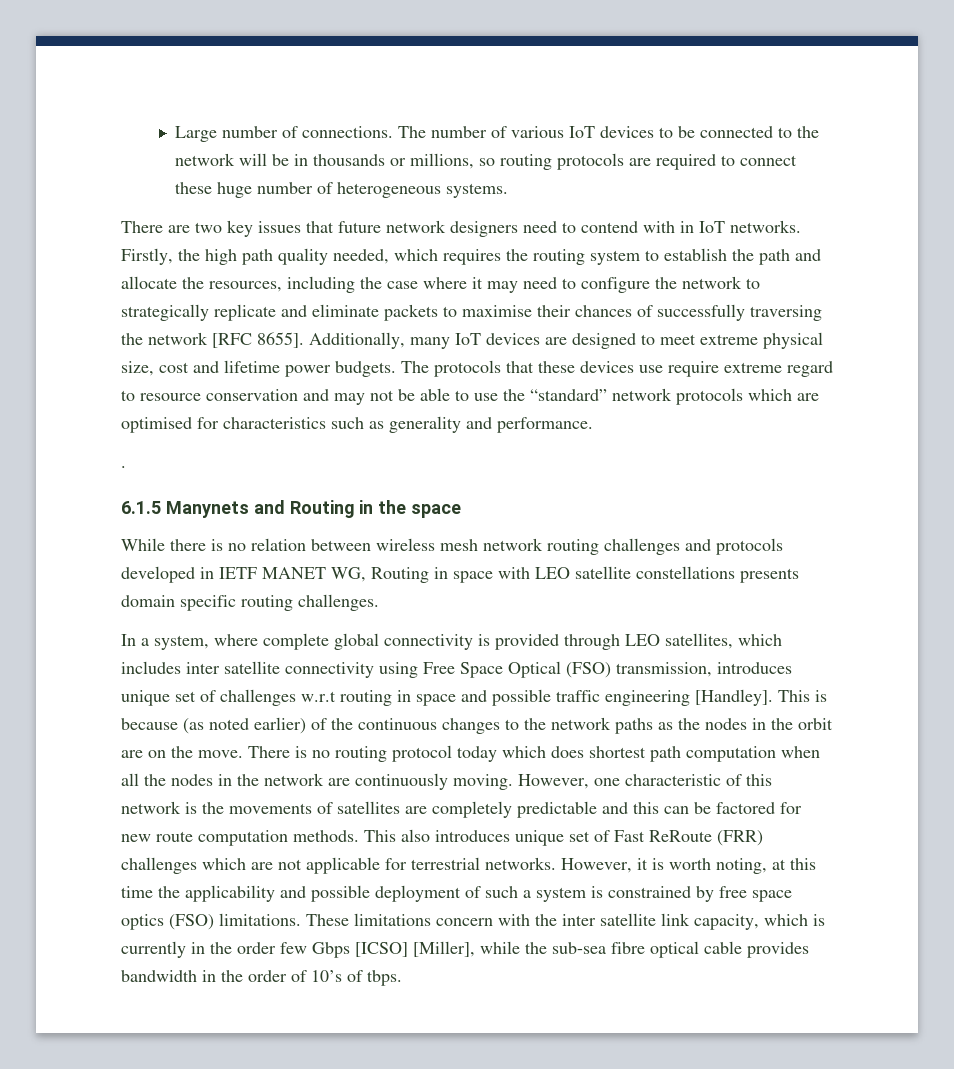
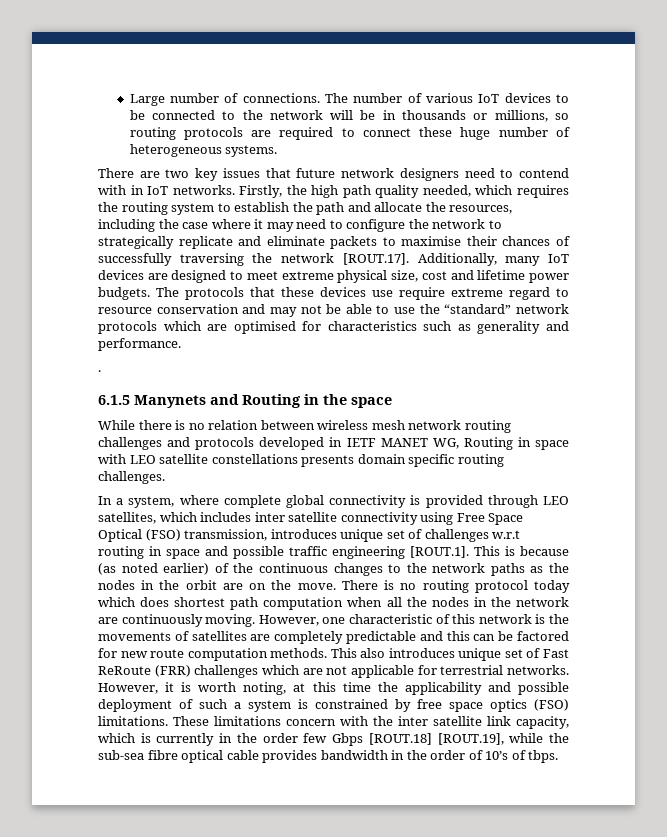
- Firstly, the high path quality needed, which requires the routing system to establish the path and allocate the resources, including the case where it may need to configure the network to strategically replicate and eliminate packets to maximise their chances of successfully traversing the network [RFC 8655]. Additionally, many IoT devices are designed to meet extreme physical size, cost and lifetime power budgets.
+ Firstly, the high path quality needed, which requires the routing system to establish the path and allocate the resources, including the case where it may need to configure the network to strategically replicate and eliminate packets to maximise their chances of successfully traversing the network [ROUT.17]. Additionally, many IoT devices are designed to meet extreme physical size, cost and lifetime power budgets.
- In a system, where complete global connectivity is provided through LEO satellites, which includes inter satellite connectivity using Free Space Optical (FSO) transmission, introduces unique set of challenges w.r.t routing in space and possible traffic engineering [Handley]. This is because (as noted earlier) of the continuous changes to the network paths as the nodes in the orbit are on the move.
+ In a system, where complete global connectivity is provided through LEO satellites, which includes inter satellite connectivity using Free Space Optical (FSO) transmission, introduces unique set of challenges w.r.t routing in space and possible traffic engineering [ROUT.1]. This is because (as noted earlier) of the continuous changes to the network paths as the nodes in the orbit are on the move.
- These limitations concern with the inter satellite link capacity, which is currently in the order few Gbps [ICSO] [Miller], while the sub-sea fibre optical cable provides bandwidth in the order of 10’s of tbps.
+ These limitations concern with the inter satellite link capacity, which is currently in the order few Gbps [ROUT.18] [ROUT.19], while the sub-sea fibre optical cable provides bandwidth in the order of 10’s of tbps.

